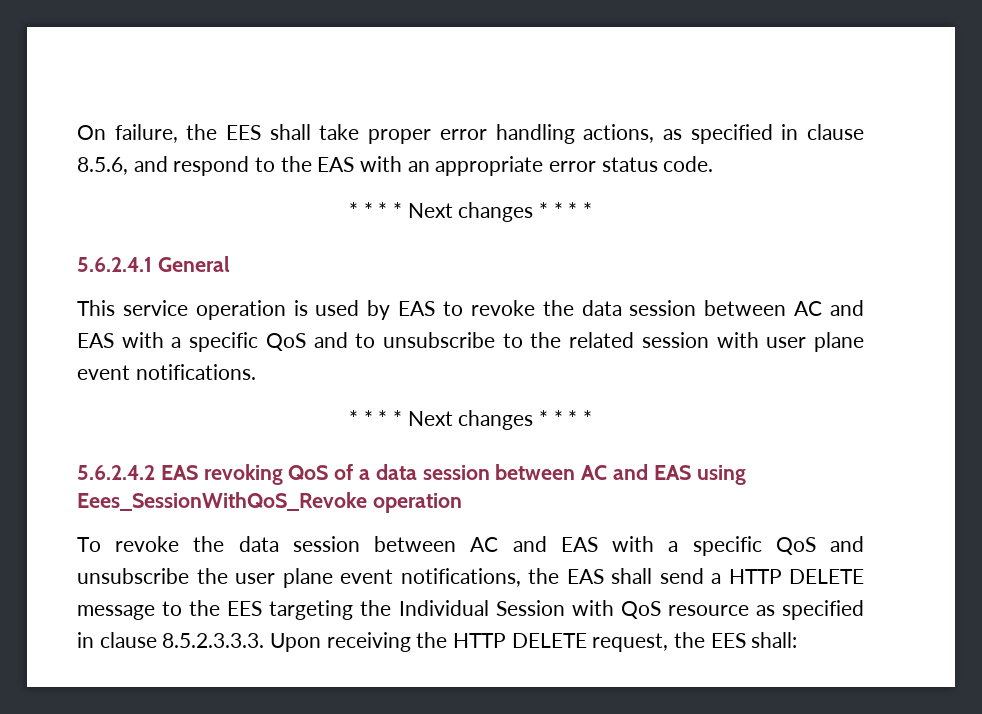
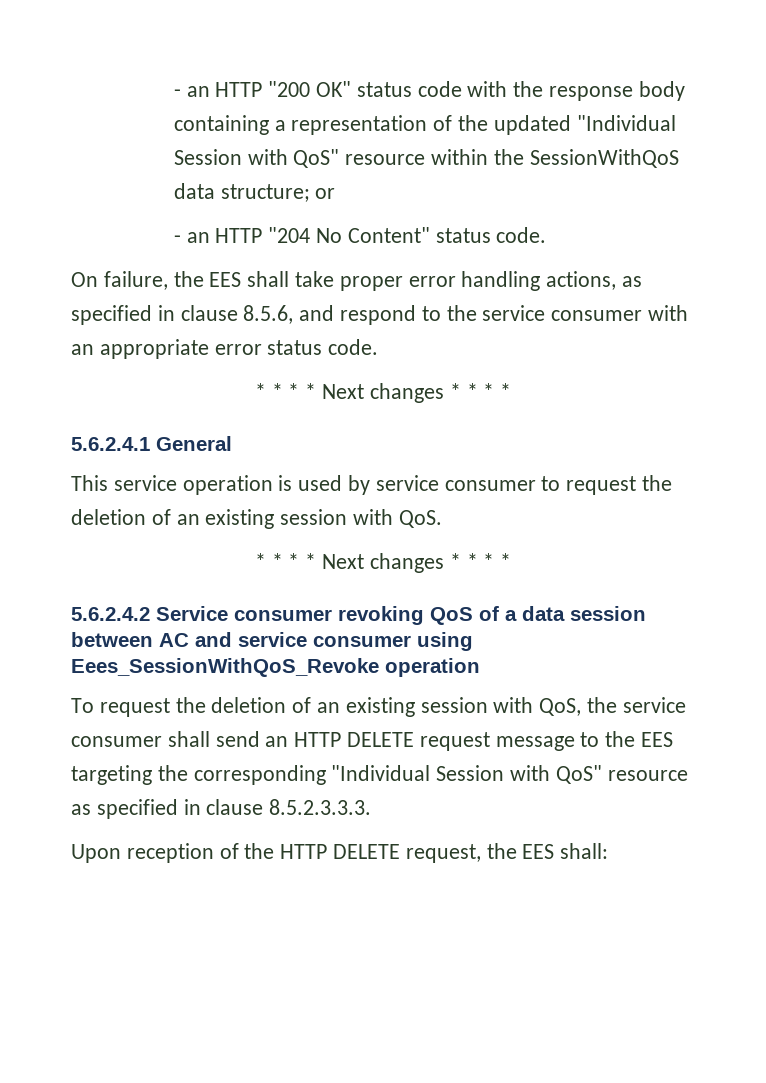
+ - an HTTP "200 OK" status code with the response body containing a representation of the updated "Individual Session with QoS" resource within the SessionWithQoS data structure; or
+ - an HTTP "204 No Content" status code.
- On failure, the EES shall take proper error handling actions, as specified in clause 8.5.6, and respond to the EAS with an appropriate error status code.
+ On failure, the EES shall take proper error handling actions, as specified in clause 8.5.6, and respond to the service consumer with an appropriate error status code.
- This service operation is used by EAS to revoke the data session between AC and EAS with a specific QoS and to unsubscribe to the related session with user plane event notifications.
+ This service operation is used by service consumer to request the deletion of an existing session with QoS.
- 5.6.2.4.2 EAS revoking QoS of a data session between AC and EAS using Eees_SessionWithQoS_Revoke operation
+ 5.6.2.4.2 Service consumer revoking QoS of a data session between AC and service consumer using Eees_SessionWithQoS_Revoke operation
- To revoke the data session between AC and EAS with a specific QoS and unsubscribe the user plane event notifications, the EAS shall send a HTTP DELETE message to the EES targeting the Individual Session with QoS resource as specified in clause 8.5.2.3.3.3. Upon receiving the HTTP DELETE request, the EES shall:
+ To request the deletion of an existing session with QoS, the service consumer shall send an HTTP DELETE request message to the EES targeting the corresponding "Individual Session with QoS" resource as specified in clause 8.5.2.3.3.3.
+ Upon reception of the HTTP DELETE request, the EES shall:

